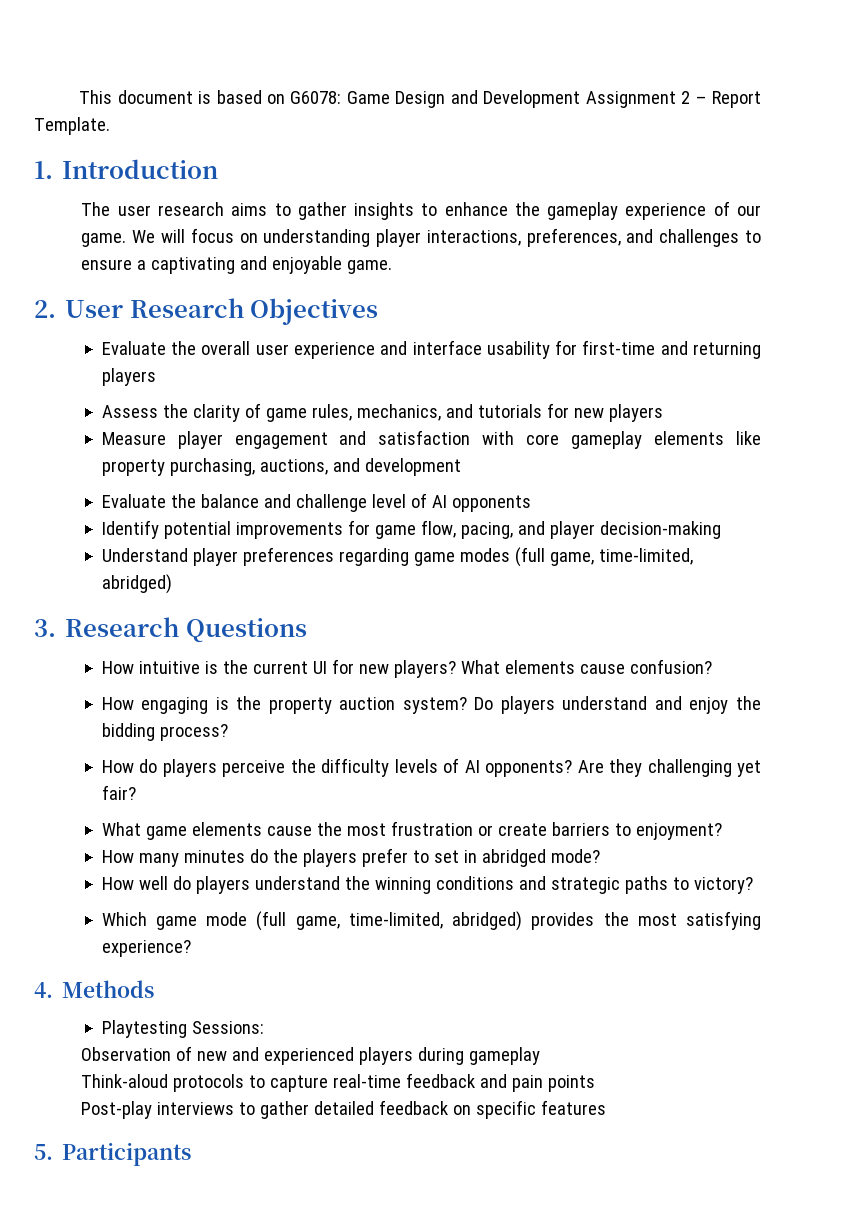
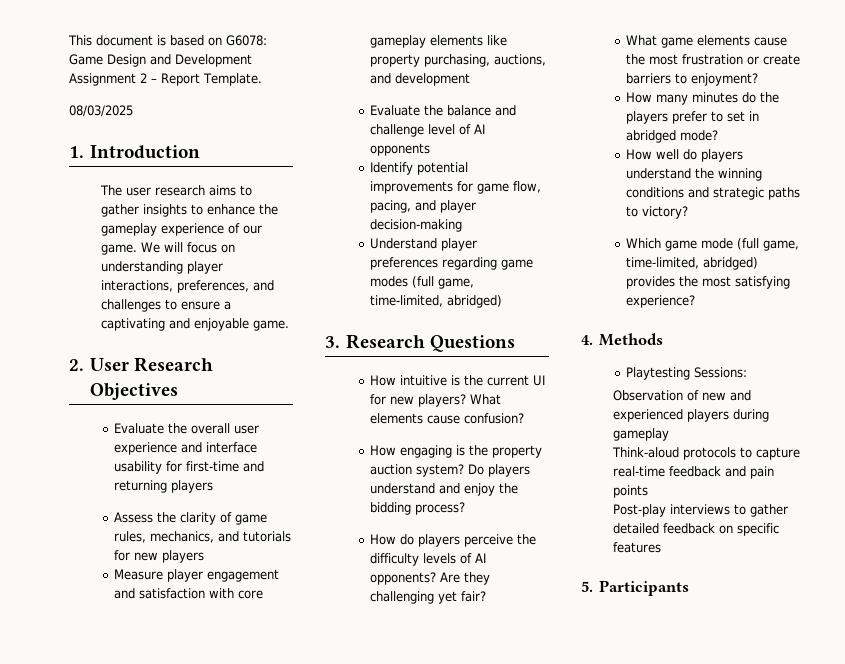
+ 08/03/2025

